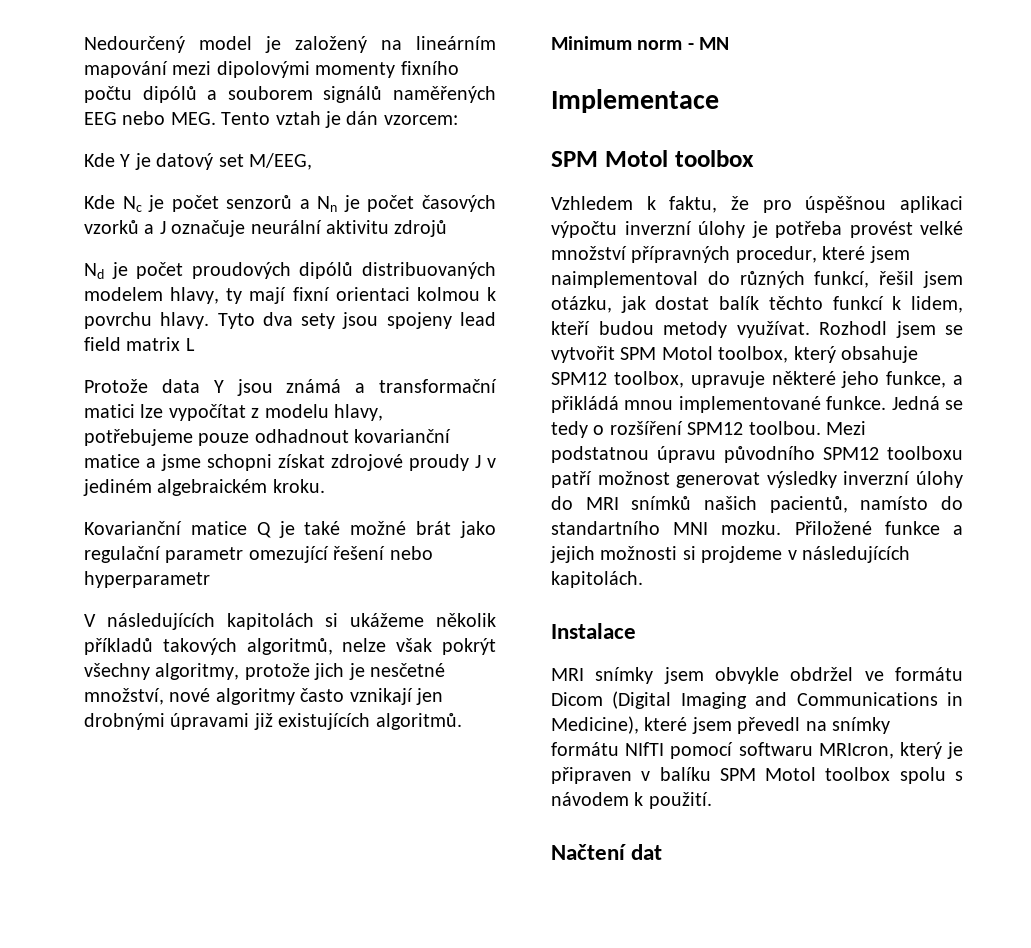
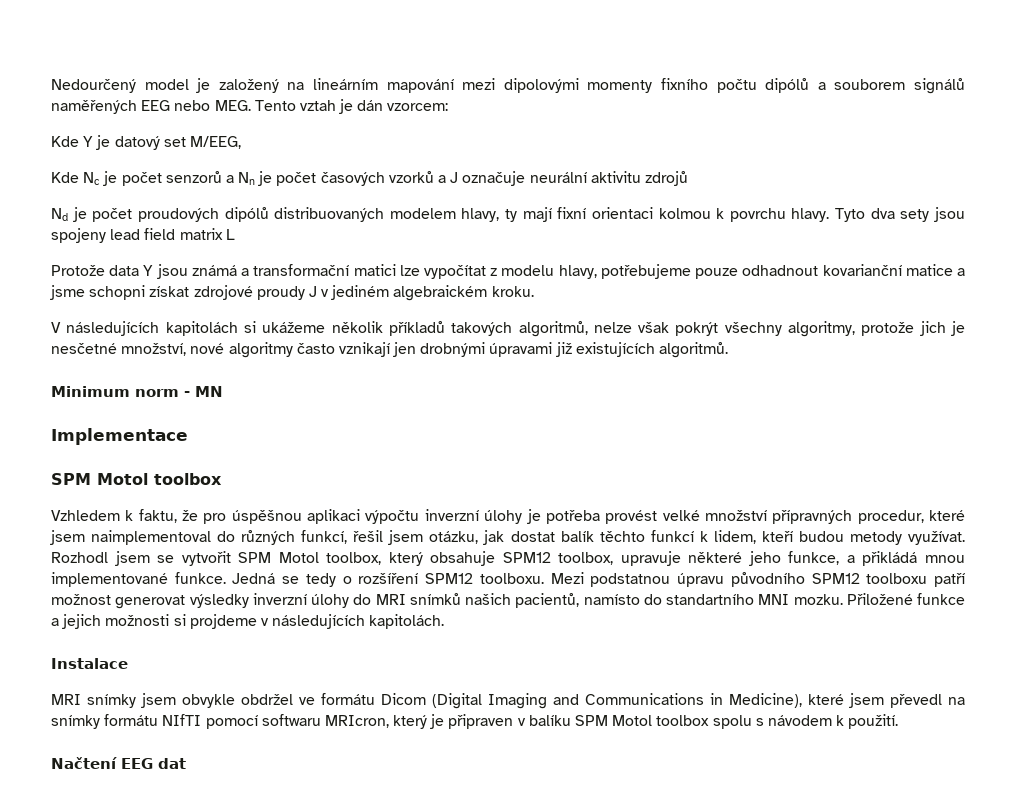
- Kovarianční matice Q je také možné brát jako regulační parametr omezující řešení nebo hyperparametr
- Jedná se tedy o rozšíření SPM12 toolbou.
+ Jedná se tedy o rozšíření SPM12 toolboxu.
- Načtení dat
+ Načtení EEG dat

